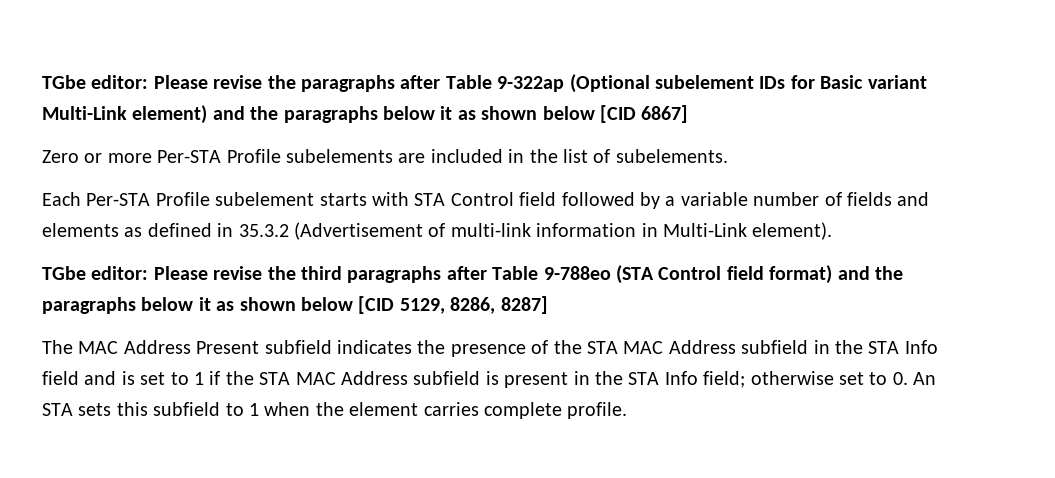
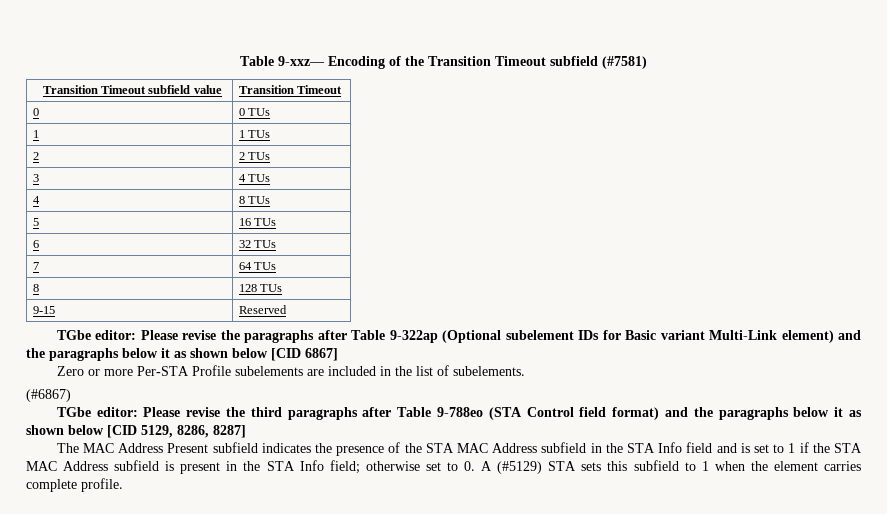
+ Table 9-xxz— Encoding of the Transition Timeout subfield (#7581)
+ Transition Timeout subfield value | Transition Timeout
+ 0 | 0 TUs
+ 1 | 1 TUs
+ 2 | 2 TUs
+ 3 | 4 TUs
+ 4 | 8 TUs
+ 5 | 16 TUs
+ 6 | 32 TUs
+ 7 | 64 TUs
+ 8 | 128 TUs
+ 9-15 | Reserved
- Each Per-STA Profile subelement starts with STA Control field followed by a variable number of fields and elements as defined in 35.3.2 (Advertisement of multi-link information in Multi-Link element).
+ (#6867)
- The MAC Address Present subfield indicates the presence of the STA MAC Address subfield in the STA Info field and is set to 1 if the STA MAC Address subfield is present in the STA Info field; otherwise set to 0. An STA sets this subfield to 1 when the element carries complete profile.
+ The MAC Address Present subfield indicates the presence of the STA MAC Address subfield in the STA Info field and is set to 1 if the STA MAC Address subfield is present in the STA Info field; otherwise set to 0. A (#5129) STA sets this subfield to 1 when the element carries complete profile.

